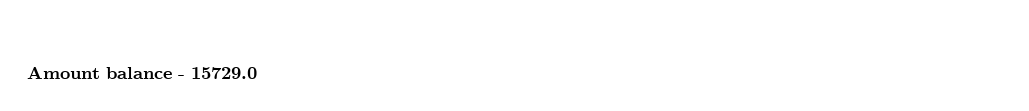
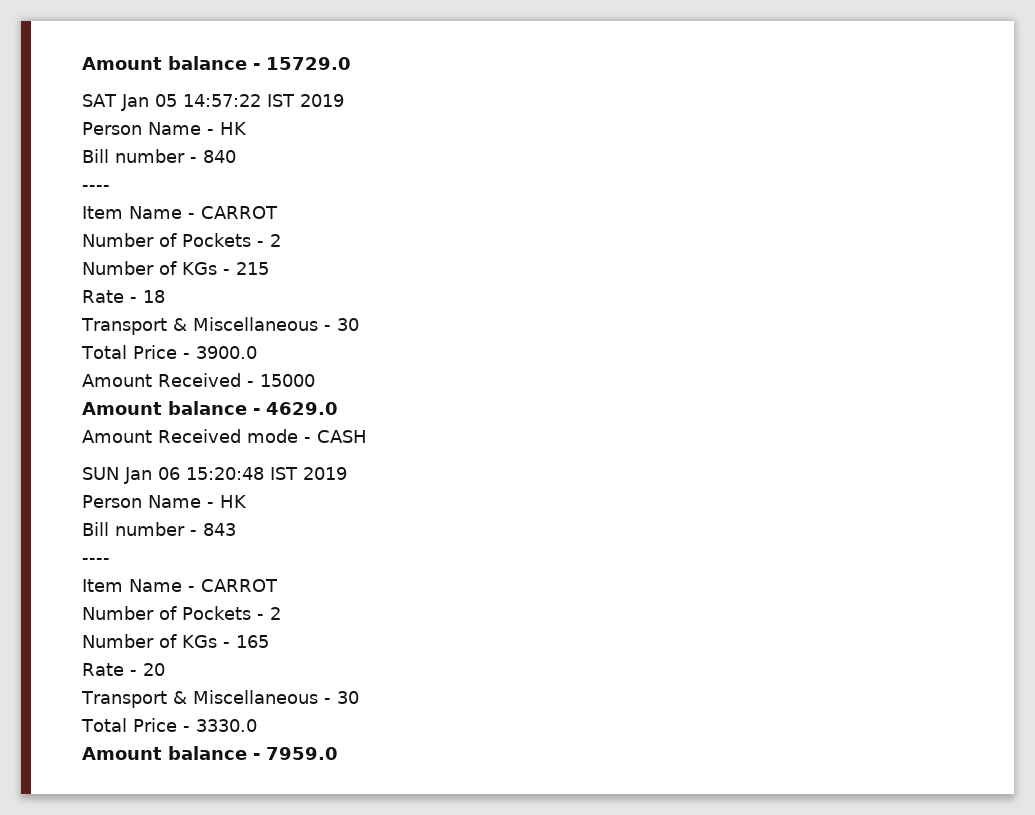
+ SAT Jan 05 14:57:22 IST 2019
+ Person Name - HK
+ Bill number - 840
+ ----
+ Item Name - CARROT
+ Number of Pockets - 2
+ Number of KGs - 215
+ Rate - 18
+ Transport & Miscellaneous - 30
+ Total Price - 3900.0
+ Amount Received - 15000
+ Amount balance - 4629.0
+ Amount Received mode - CASH
+ SUN Jan 06 15:20:48 IST 2019
+ Person Name - HK
+ Bill number - 843
+ ----
+ Item Name - CARROT
+ Number of Pockets - 2
+ Number of KGs - 165
+ Rate - 20
+ Transport & Miscellaneous - 30
+ Total Price - 3330.0
+ Amount balance - 7959.0

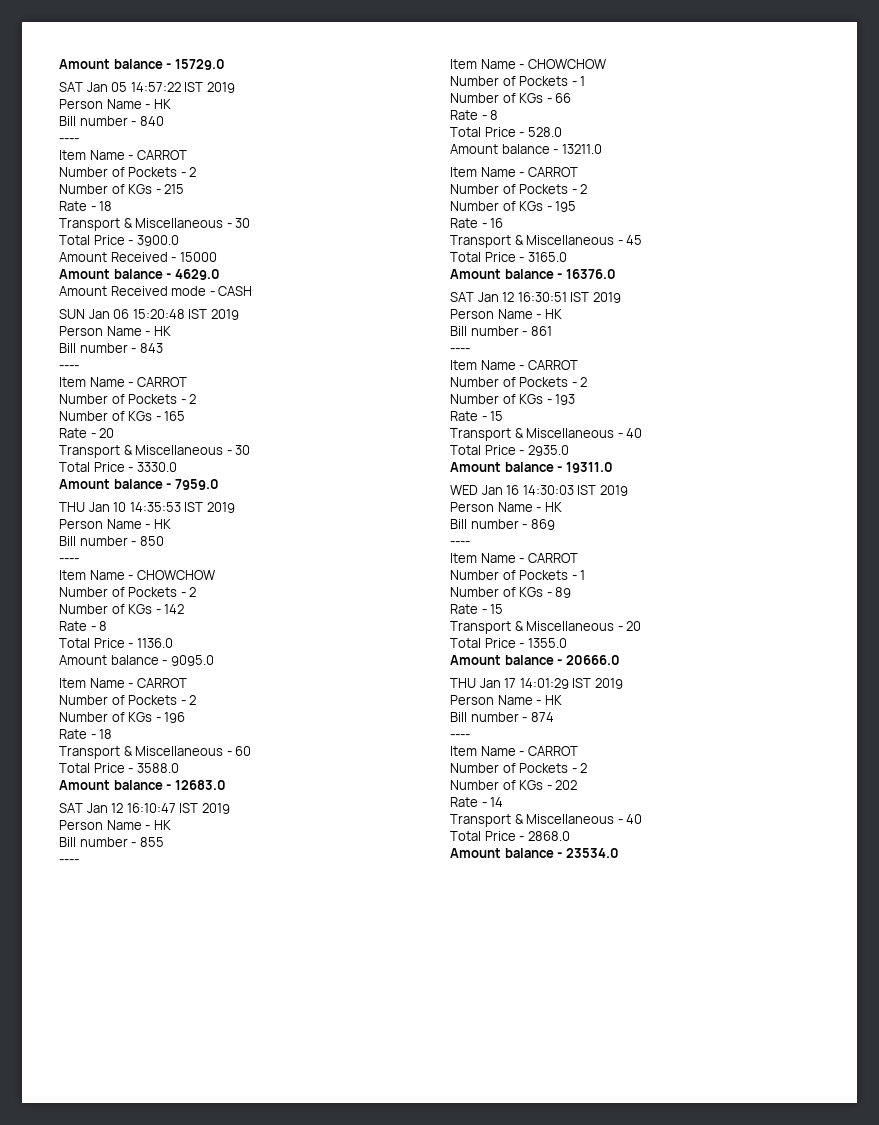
+ THU Jan 10 14:35:53 IST 2019
+ Person Name - HK
+ Bill number - 850
+ ----
+ Item Name - CHOWCHOW
+ Number of Pockets - 2
+ Number of KGs - 142
+ Rate - 8
+ Total Price - 1136.0
+ Amount balance - 9095.0
+ Item Name - CARROT
+ Number of Pockets - 2
+ Number of KGs - 196
+ Rate - 18
+ Transport & Miscellaneous - 60
+ Total Price - 3588.0
+ Amount balance - 12683.0
+ SAT Jan 12 16:10:47 IST 2019
+ Person Name - HK
+ Bill number - 855
+ ----
+ Item Name - CHOWCHOW
+ Number of Pockets - 1
+ Number of KGs - 66
+ Rate - 8
+ Total Price - 528.0
+ Amount balance - 13211.0
+ Item Name - CARROT
+ Number of Pockets - 2
+ Number of KGs - 195
+ Rate - 16
+ Transport & Miscellaneous - 45
+ Total Price - 3165.0
+ Amount balance - 16376.0
+ SAT Jan 12 16:30:51 IST 2019
+ Person Name - HK
+ Bill number - 861
+ ----
+ Item Name - CARROT
+ Number of Pockets - 2
+ Number of KGs - 193
+ Rate - 15
+ Transport & Miscellaneous - 40
+ Total Price - 2935.0
+ Amount balance - 19311.0
+ WED Jan 16 14:30:03 IST 2019
+ Person Name - HK
+ Bill number - 869
+ ----
+ Item Name - CARROT
+ Number of Pockets - 1
+ Number of KGs - 89
+ Rate - 15
+ Transport & Miscellaneous - 20
+ Total Price - 1355.0
+ Amount balance - 20666.0
+ THU Jan 17 14:01:29 IST 2019
+ Person Name - HK
+ Bill number - 874
+ ----
+ Item Name - CARROT
+ Number of Pockets - 2
+ Number of KGs - 202
+ Rate - 14
+ Transport & Miscellaneous - 40
+ Total Price - 2868.0
+ Amount balance - 23534.0

